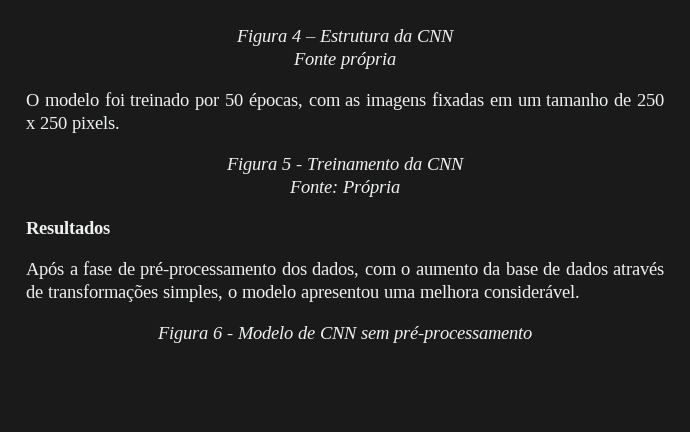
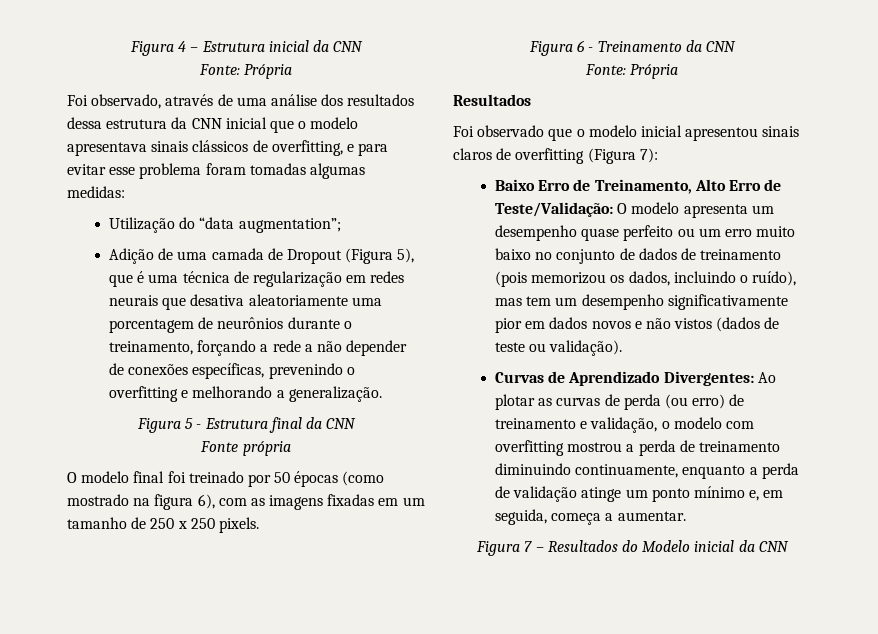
- Figura 4 – Estrutura da CNN
+ Figura 4 – Estrutura inicial da CNN
+ Fonte: Própria
+ Foi observado, através de uma análise dos resultados dessa estrutura da CNN inicial que o modelo apresentava sinais clássicos de overfitting, e para evitar esse problema foram tomadas algumas medidas:
+ Utilização do “data augmentation”;
+ Adição de uma camada de Dropout (Figura 5), que é uma técnica de regularização em redes neurais que desativa aleatoriamente uma porcentagem de neurônios durante o treinamento, forçando a rede a não depender de conexões específicas, prevenindo o overfitting e melhorando a generalização.
+ Figura 5 - Estrutura final da CNN
- O modelo foi treinado por 50 épocas, com as imagens fixadas em um tamanho de 250 x 250 pixels.
+ O modelo final foi treinado por 50 épocas (como mostrado na figura 6), com as imagens fixadas em um tamanho de 250 x 250 pixels.
- Figura 5 - Treinamento da CNN
+ Figura 6 - Treinamento da CNN
- Após a fase de pré-processamento dos dados, com o aumento da base de dados através de transformações simples, o modelo apresentou uma melhora considerável.
- Figura 6 - Modelo de CNN sem pré-processamento
+ Foi observado que o modelo inicial apresentou sinais claros de overfitting (Figura 7):
+ Baixo Erro de Treinamento, Alto Erro de Teste/Validação: O modelo apresenta um desempenho quase perfeito ou um erro muito baixo no conjunto de dados de treinamento (pois memorizou os dados, incluindo o ruído), mas tem um desempenho significativamente pior em dados novos e não vistos (dados de teste ou validação).
+ Curvas de Aprendizado Divergentes: Ao plotar as curvas de perda (ou erro) de treinamento e validação, o modelo com overfitting mostrou a perda de treinamento diminuindo continuamente, enquanto a perda de validação atinge um ponto mínimo e, em seguida, começa a aumentar.
+ Figura 7 – Resultados do Modelo inicial da CNN

